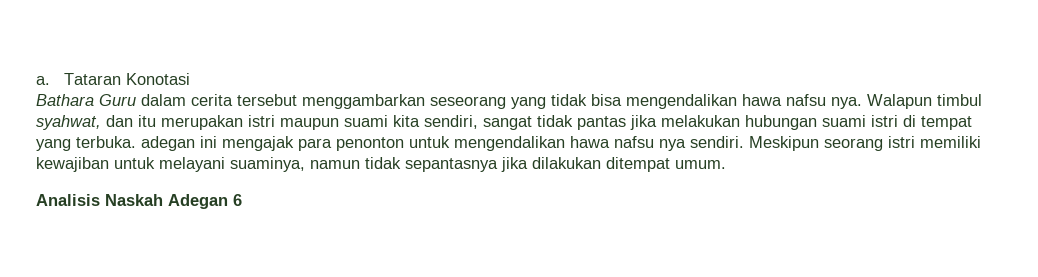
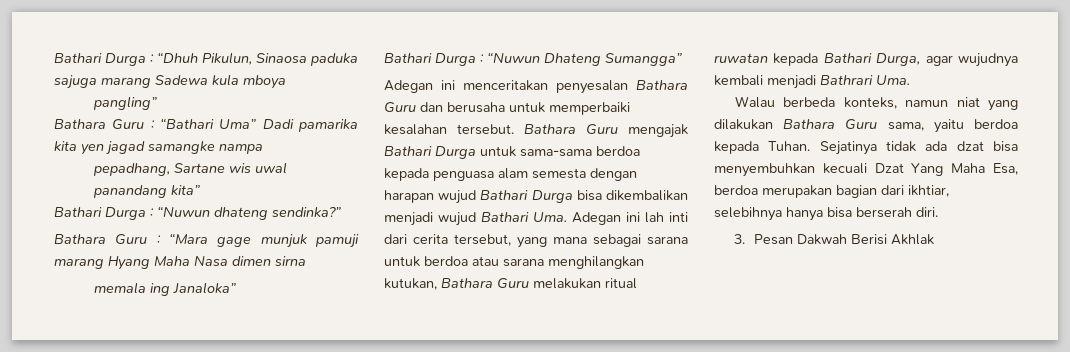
- a. Tataran Konotasi
- Bathara Guru dalam cerita tersebut menggambarkan seseorang yang tidak bisa mengendalikan hawa nafsu nya. Walapun timbul syahwat, dan itu merupakan istri maupun suami kita sendiri, sangat tidak pantas jika melakukan hubungan suami istri di tempat yang terbuka. adegan ini mengajak para penonton untuk mengendalikan hawa nafsu nya sendiri. Meskipun seorang istri memiliki kewajiban untuk melayani suaminya, namun tidak sepantasnya jika dilakukan ditempat umum.
- Analisis Naskah Adegan 6
+ Bathari Durga : “Dhuh Pikulun, Sinaosa paduka sajuga marang Sadewa kula mboya
+ pangling”
+ Bathara Guru : “Bathari Uma” Dadi pamarika kita yen jagad samangke nampa
+ pepadhang, Sartane wis uwal panandang kita”
+ Bathari Durga : “Nuwun dhateng sendinka?”
+ Bathara Guru : “Mara gage munjuk pamuji marang Hyang Maha Nasa dimen sirna
+ memala ing Janaloka”
+ Bathari Durga : “Nuwun Dhateng Sumangga”
+ Adegan ini menceritakan penyesalan Bathara Guru dan berusaha untuk memperbaiki kesalahan tersebut. Bathara Guru mengajak Bathari Durga untuk sama-sama berdoa kepada penguasa alam semesta dengan harapan wujud Bathari Durga bisa dikembalikan menjadi wujud Bathari Uma. Adegan ini lah inti dari cerita tersebut, yang mana sebagai sarana untuk berdoa atau sarana menghilangkan kutukan, Bathara Guru melakukan ritual ruwatan kepada Bathari Durga, agar wujudnya kembali menjadi Bathrari Uma.
+ Walau berbeda konteks, namun niat yang dilakukan Bathara Guru sama, yaitu berdoa kepada Tuhan. Sejatinya tidak ada dzat bisa menyembuhkan kecuali Dzat Yang Maha Esa, berdoa merupakan bagian dari ikhtiar, selebihnya hanya bisa berserah diri.
+ 3. Pesan Dakwah Berisi Akhlak

